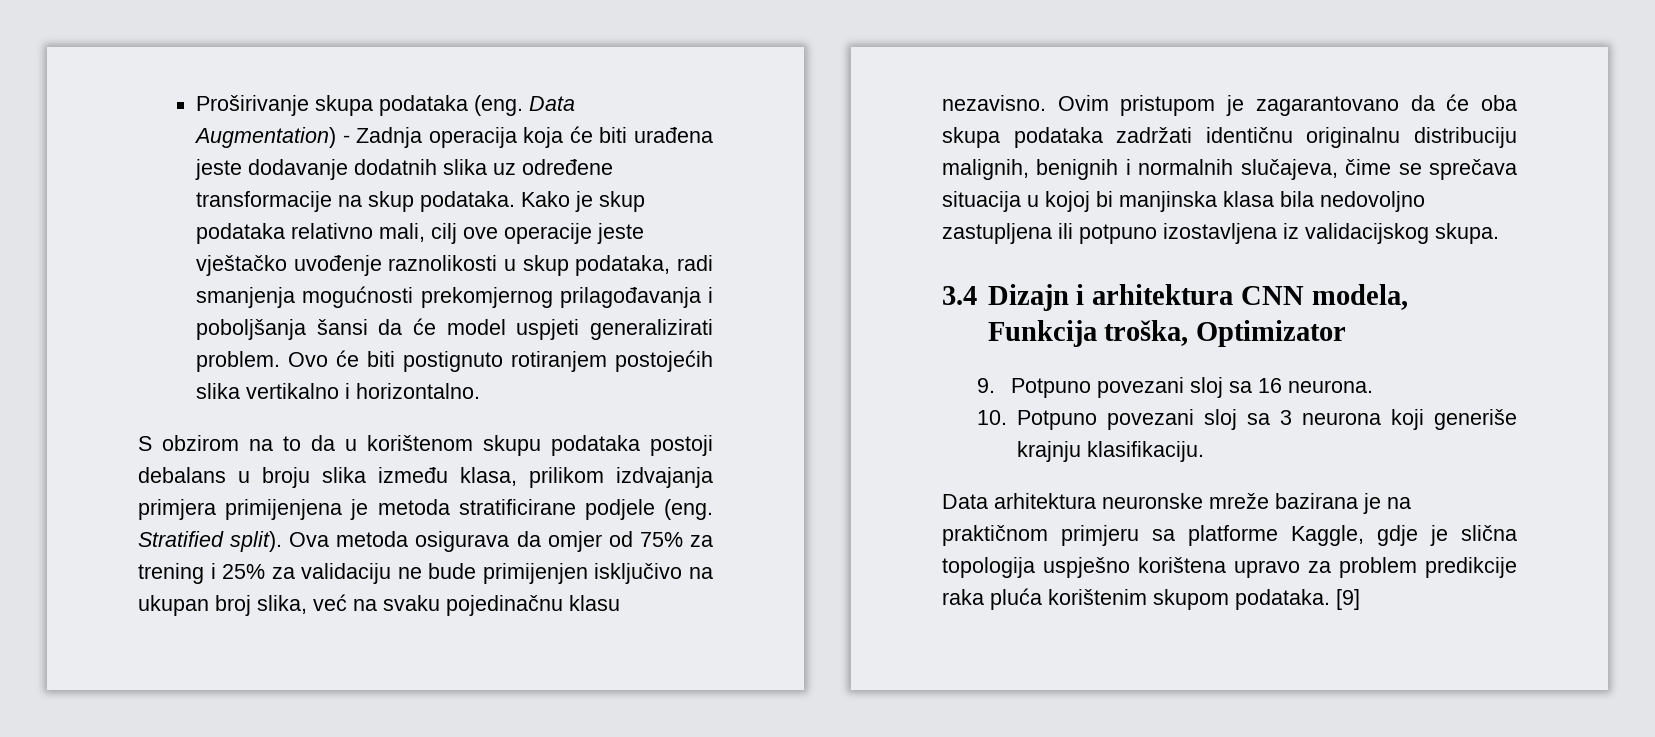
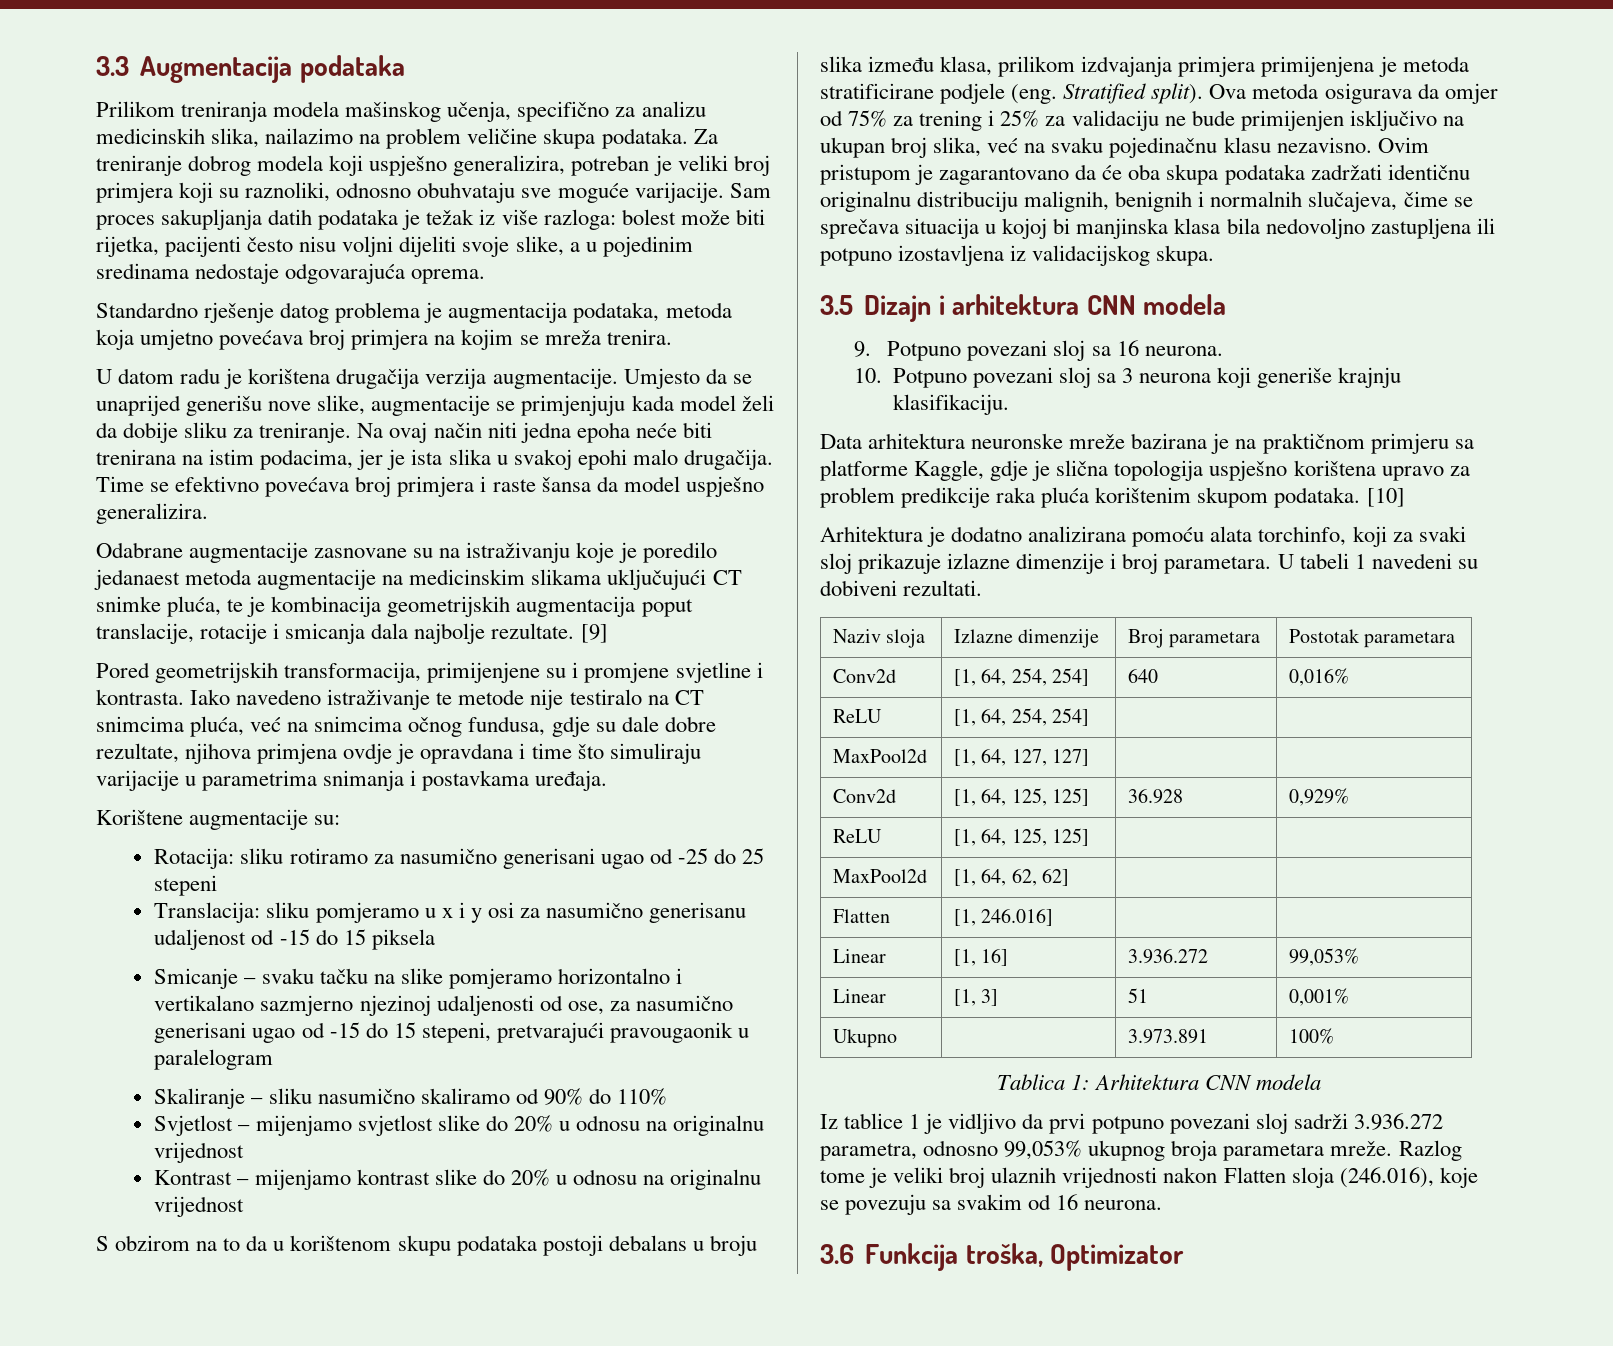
- Proširivanje skupa podataka (eng. Data Augmentation) - Zadnja operacija koja će biti urađena jeste dodavanje dodatnih slika uz određene transformacije na skup podataka. Kako je skup podataka relativno mali, cilj ove operacije jeste vještačko uvođenje raznolikosti u skup podataka, radi smanjenja mogućnosti prekomjernog prilagođavanja i poboljšanja šansi da će model uspjeti generalizirati problem. Ovo će biti postignuto rotiranjem postojećih slika vertikalno i horizontalno.
+ 3.3 Augmentacija podataka
+ Prilikom treniranja modela mašinskog učenja, specifično za analizu medicinskih slika, nailazimo na problem veličine skupa podataka. Za treniranje dobrog modela koji uspješno generalizira, potreban je veliki broj primjera koji su raznoliki, odnosno obuhvataju sve moguće varijacije. Sam proces sakupljanja datih podataka je težak iz više razloga: bolest može biti rijetka, pacijenti često nisu voljni dijeliti svoje slike, a u pojedinim sredinama nedostaje odgovarajuća oprema.
+ Standardno rješenje datog problema je augmentacija podataka, metoda koja umjetno povećava broj primjera na kojim se mreža trenira.
+ U datom radu je korištena drugačija verzija augmentacije. Umjesto da se unaprijed generišu nove slike, augmentacije se primjenjuju kada model želi da dobije sliku za treniranje. Na ovaj način niti jedna epoha neće biti trenirana na istim podacima, jer je ista slika u svakoj epohi malo drugačija. Time se efektivno povećava broj primjera i raste šansa da model uspješno generalizira.
+ Odabrane augmentacije zasnovane su na istraživanju koje je poredilo jedanaest metoda augmentacije na medicinskim slikama uključujući CT snimke pluća, te je kombinacija geometrijskih augmentacija poput translacije, rotacije i smicanja dala najbolje rezultate. [9]
+ Pored geometrijskih transformacija, primijenjene su i promjene svjetline i kontrasta. Iako navedeno istraživanje te metode nije testiralo na CT snimcima pluća, već na snimcima očnog fundusa, gdje su dale dobre rezultate, njihova primjena ovdje je opravdana i time što simuliraju varijacije u parametrima snimanja i postavkama uređaja.
+ Korištene augmentacije su:
+ Rotacija: sliku rotiramo za nasumično generisani ugao od -25 do 25 stepeni
+ Translacija: sliku pomjeramo u x i y osi za nasumično generisanu udaljenost od -15 do 15 piksela
+ Smicanje – svaku tačku na slike pomjeramo horizontalno i vertikalano sazmjerno njezinoj udaljenosti od ose, za nasumično generisani ugao od -15 do 15 stepeni, pretvarajući pravougaonik u paralelogram
+ Skaliranje – sliku nasumično skaliramo od 90% do 110%
+ Svjetlost – mijenjamo svjetlost slike do 20% u odnosu na originalnu vrijednost
+ Kontrast – mijenjamo kontrast slike do 20% u odnosu na originalnu vrijednost
- 3.4 Dizajn i arhitektura CNN modela, Funkcija troška, Optimizator
+ 3.5 Dizajn i arhitektura CNN modela
- [9]
+ [10]
+ Arhitektura je dodatno analizirana pomoću alata torchinfo, koji za svaki sloj prikazuje izlazne dimenzije i broj parametara. U tabeli 1 navedeni su dobiveni rezultati.
+ Naziv sloja | Izlazne dimenzije | Broj parametara | Postotak parametara
+ Conv2d | [1, 64, 254, 254] | 640 | 0,016%
+ ReLU | [1, 64, 254, 254] | |
+ MaxPool2d | [1, 64, 127, 127] | |
+ Conv2d | [1, 64, 125, 125] | 36.928 | 0,929%
+ ReLU | [1, 64, 125, 125] | |
+ MaxPool2d | [1, 64, 62, 62] | |
+ Flatten | [1, 246.016] | |
+ Linear | [1, 16] | 3.936.272 | 99,053%
+ Linear | [1, 3] | 51 | 0,001%
+ Ukupno | | 3.973.891 | 100%
+ Tablica 1: Arhitektura CNN modela
+ Iz tablice 1 je vidljivo da prvi potpuno povezani sloj sadrži 3.936.272 parametra, odnosno 99,053% ukupnog broja parametara mreže. Razlog tome je veliki broj ulaznih vrijednosti nakon Flatten sloja (246.016), koje se povezuju sa svakim od 16 neurona.
+ 3.6 Funkcija troška, Optimizator

